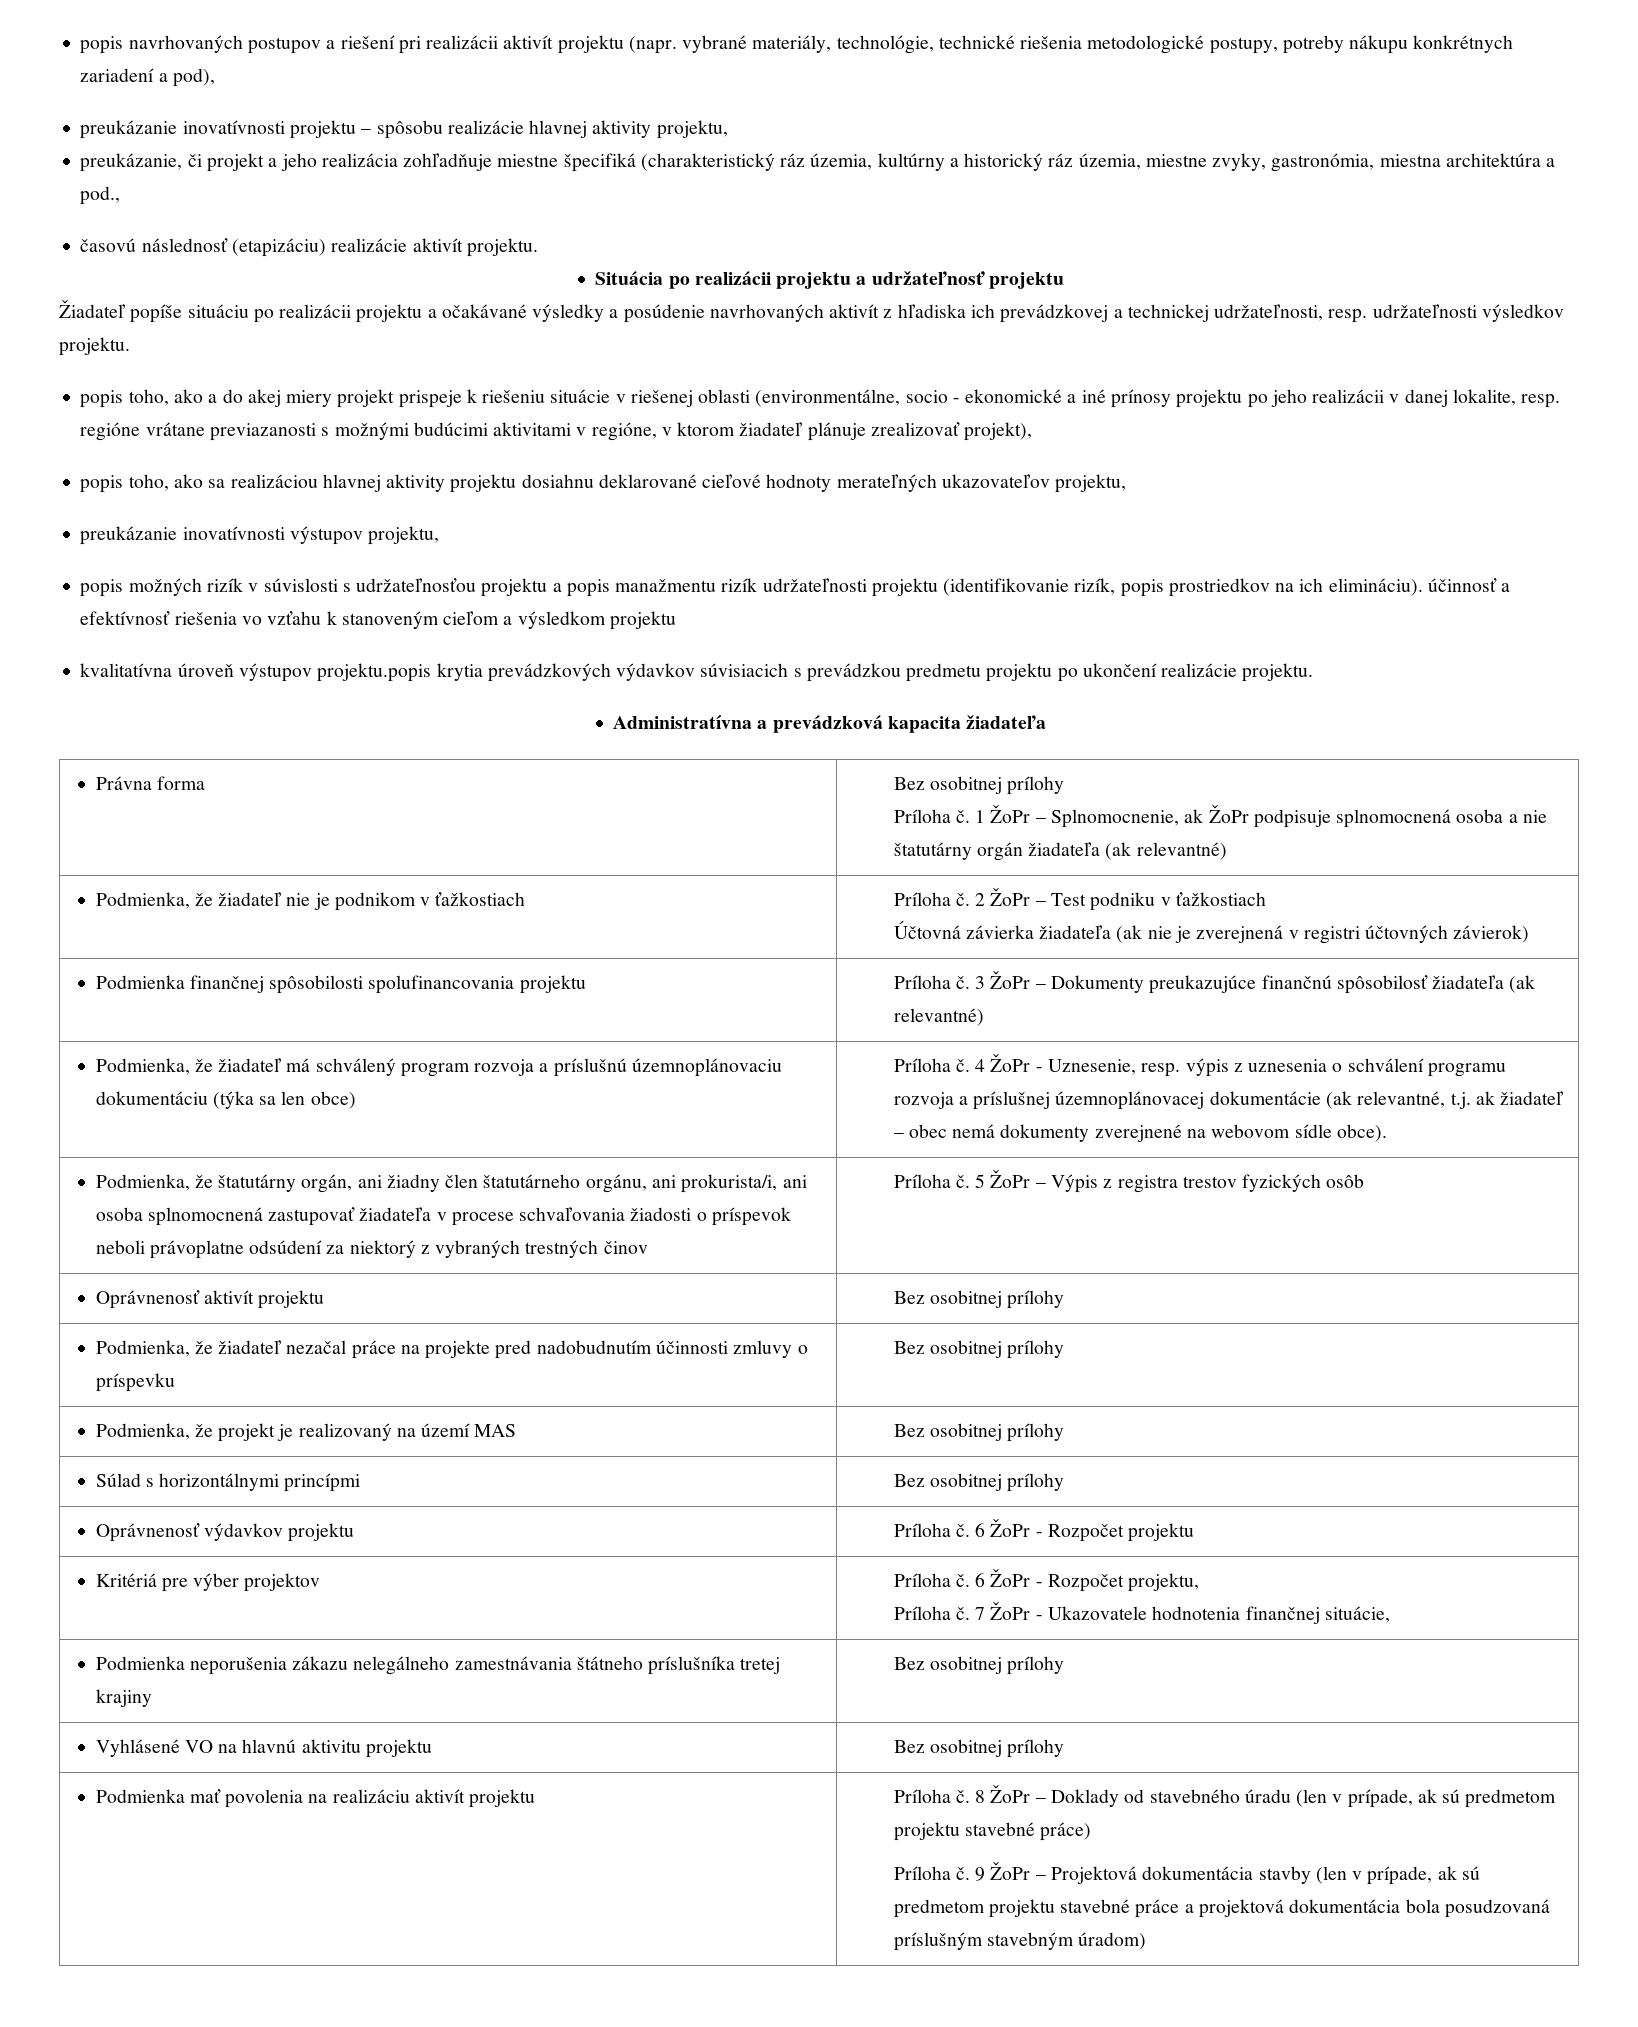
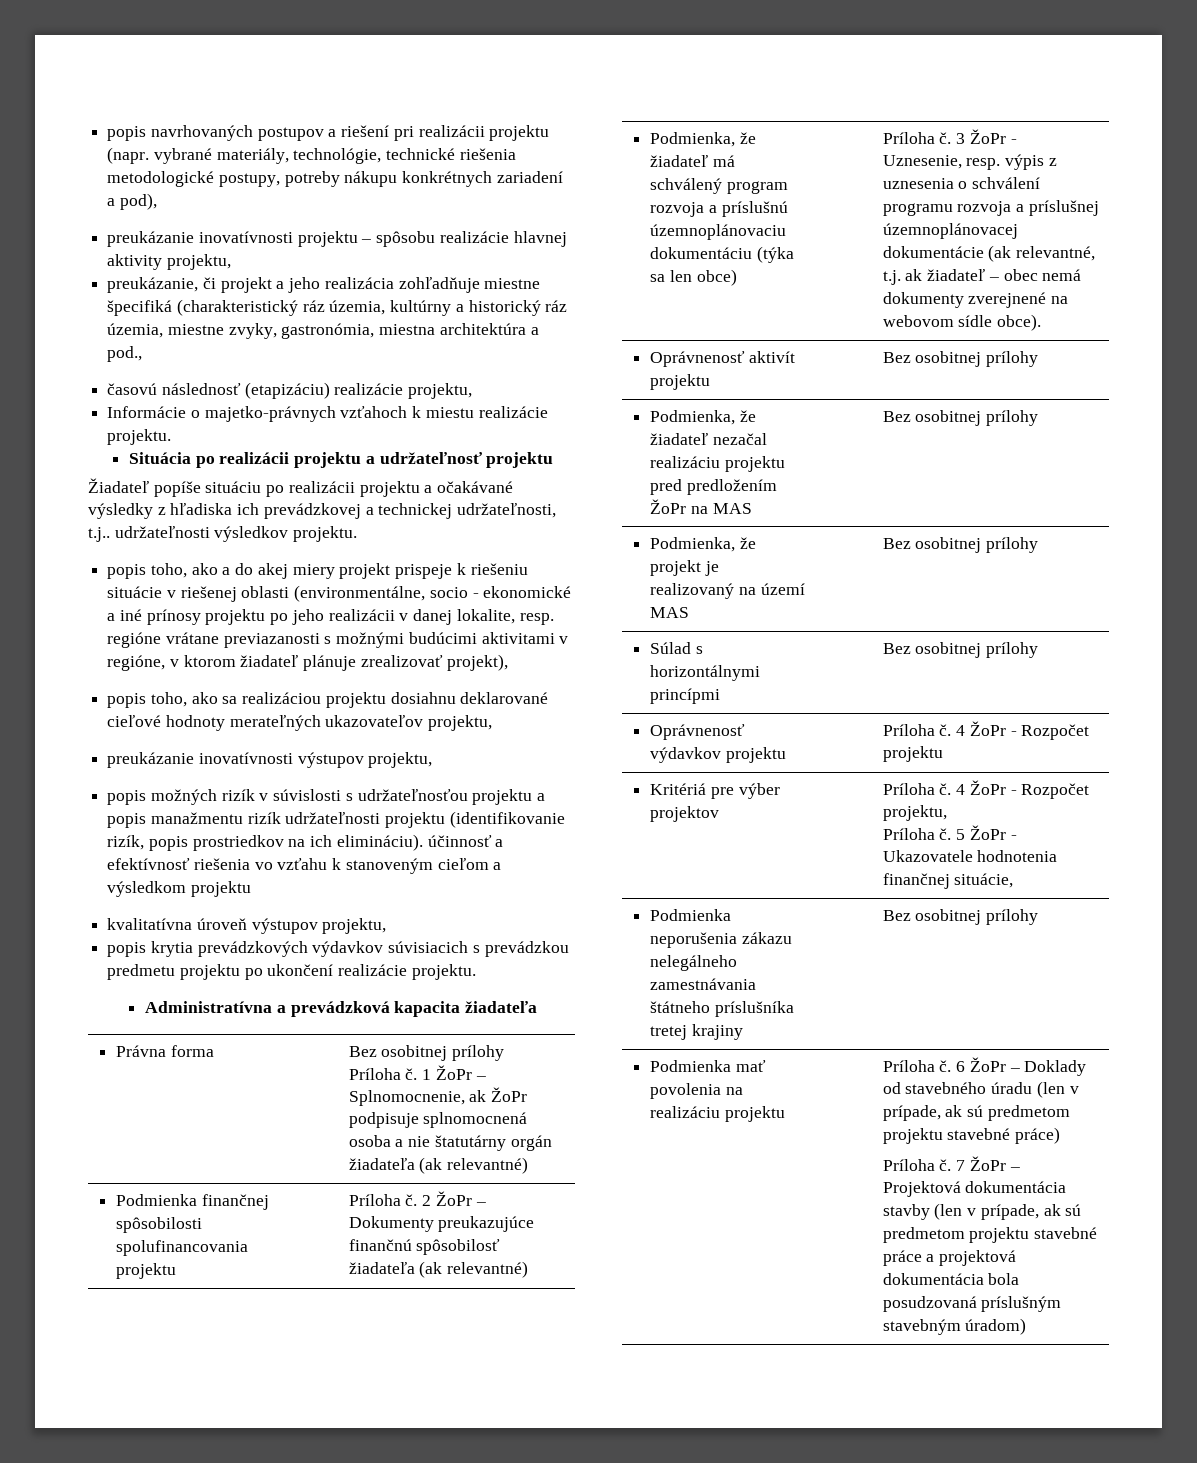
- popis navrhovaných postupov a riešení pri realizácii aktivít projektu (napr. vybrané materiály, technológie, technické riešenia metodologické postupy, potreby nákupu konkrétnych zariadení a pod),
+ popis navrhovaných postupov a riešení pri realizácii projektu (napr. vybrané materiály, technológie, technické riešenia metodologické postupy, potreby nákupu konkrétnych zariadení a pod),
- časovú následnosť (etapizáciu) realizácie aktivít projektu.
+ časovú následnosť (etapizáciu) realizácie projektu,
+ Informácie o majetko-právnych vzťahoch k miestu realizácie projektu.
- Žiadateľ popíše situáciu po realizácii projektu a očakávané výsledky a posúdenie navrhovaných aktivít z hľadiska ich prevádzkovej a technickej udržateľnosti, resp. udržateľnosti výsledkov projektu.
+ Žiadateľ popíše situáciu po realizácii projektu a očakávané výsledky z hľadiska ich prevádzkovej a technickej udržateľnosti, t.j.. udržateľnosti výsledkov projektu.
- popis toho, ako sa realizáciou hlavnej aktivity projektu dosiahnu deklarované cieľové hodnoty merateľných ukazovateľov projektu,
+ popis toho, ako sa realizáciou projektu dosiahnu deklarované cieľové hodnoty merateľných ukazovateľov projektu,
- kvalitatívna úroveň výstupov projektu.popis krytia prevádzkových výdavkov súvisiacich s prevádzkou predmetu projektu po ukončení realizácie projektu.
+ kvalitatívna úroveň výstupov projektu,
+ popis krytia prevádzkových výdavkov súvisiacich s prevádzkou predmetu projektu po ukončení realizácie projektu.
- Podmienka, že žiadateľ nie je podnikom v ťažkostiach | Príloha č. 2 ŽoPr – Test podniku v ťažkostiach
- Účtovná závierka žiadateľa (ak nie je zverejnená v registri účtovných závierok)
- Podmienka finančnej spôsobilosti spolufinancovania projektu | Príloha č. 3 ŽoPr – Dokumenty preukazujúce finančnú spôsobilosť žiadateľa (ak relevantné)
+ Podmienka finančnej spôsobilosti spolufinancovania projektu | Príloha č. 2 ŽoPr – Dokumenty preukazujúce finančnú spôsobilosť žiadateľa (ak relevantné)
- 4 ŽoPr - Uznesenie, resp. výpis z uznesenia o schválení programu rozvoja a príslušnej územnoplánovacej dokumentácie (ak relevantné, t.j. ak žiadateľ – obec nemá dokumenty zverejnené na webovom sídle obce).
+ 3 ŽoPr - Uznesenie, resp. výpis z uznesenia o schválení programu rozvoja a príslušnej územnoplánovacej dokumentácie (ak relevantné, t.j. ak žiadateľ – obec nemá dokumenty zverejnené na webovom sídle obce).
- Podmienka, že štatutárny orgán, ani žiadny člen štatutárneho orgánu, ani prokurista/i, ani osoba splnomocnená zastupovať žiadateľa v procese schvaľovania žiadosti o príspevok neboli právoplatne odsúdení za niektorý z vybraných trestných činov | Príloha č. 5 ŽoPr – Výpis z registra trestov fyzických osôb
- Podmienka, že žiadateľ nezačal práce na projekte pred nadobudnutím účinnosti zmluvy o príspevku | Bez osobitnej prílohy
+ Podmienka, že žiadateľ nezačal realizáciu projektu pred predložením ŽoPr na MAS | Bez osobitnej prílohy
- Oprávnenosť výdavkov projektu | Príloha č. 6 ŽoPr - Rozpočet projektu
+ Oprávnenosť výdavkov projektu | Príloha č. 4 ŽoPr - Rozpočet projektu
- Kritériá pre výber projektov | Príloha č. 6 ŽoPr - Rozpočet projektu,
- Príloha č. 7 ŽoPr - Ukazovatele hodnotenia finančnej situácie,
+ Kritériá pre výber projektov | Príloha č. 4 ŽoPr - Rozpočet projektu,
+ Príloha č. 5 ŽoPr - Ukazovatele hodnotenia finančnej situácie,
- Vyhlásené VO na hlavnú aktivitu projektu | Bez osobitnej prílohy
- Podmienka mať povolenia na realizáciu aktivít projektu | Príloha č. 8 ŽoPr – Doklady od stavebného úradu (len v prípade, ak sú predmetom projektu stavebné práce)
+ Podmienka mať povolenia na realizáciu projektu | Príloha č. 6 ŽoPr – Doklady od stavebného úradu (len v prípade, ak sú predmetom projektu stavebné práce)
- 9 ŽoPr – Projektová dokumentácia stavby (len v prípade, ak sú predmetom projektu stavebné práce a projektová dokumentácia bola posudzovaná príslušným stavebným úradom)
+ 7 ŽoPr – Projektová dokumentácia stavby (len v prípade, ak sú predmetom projektu stavebné práce a projektová dokumentácia bola posudzovaná príslušným stavebným úradom)

